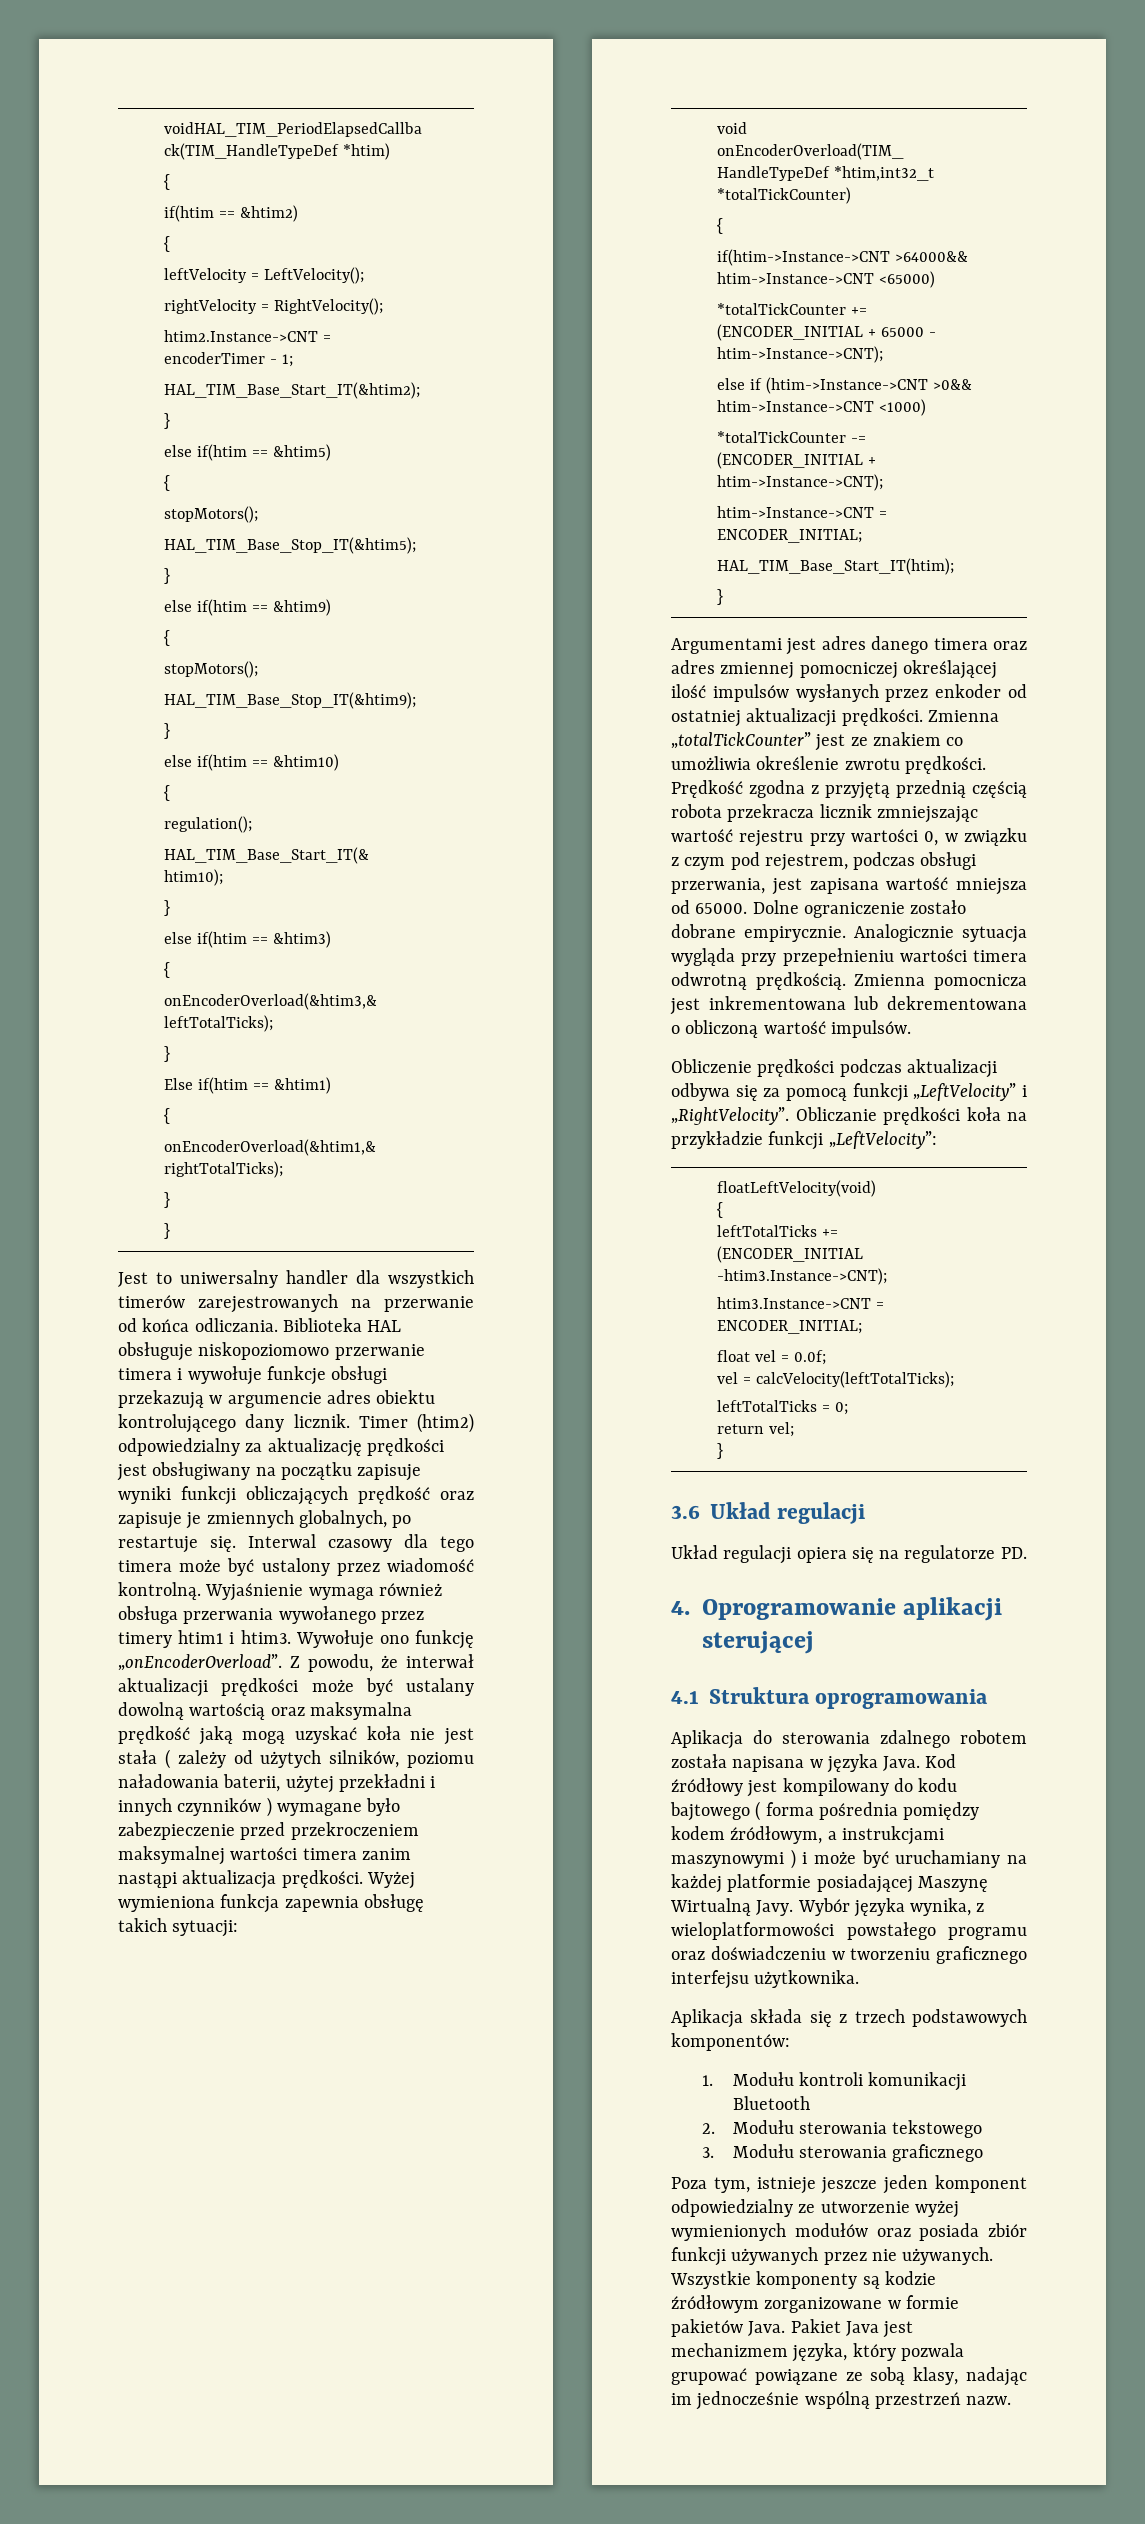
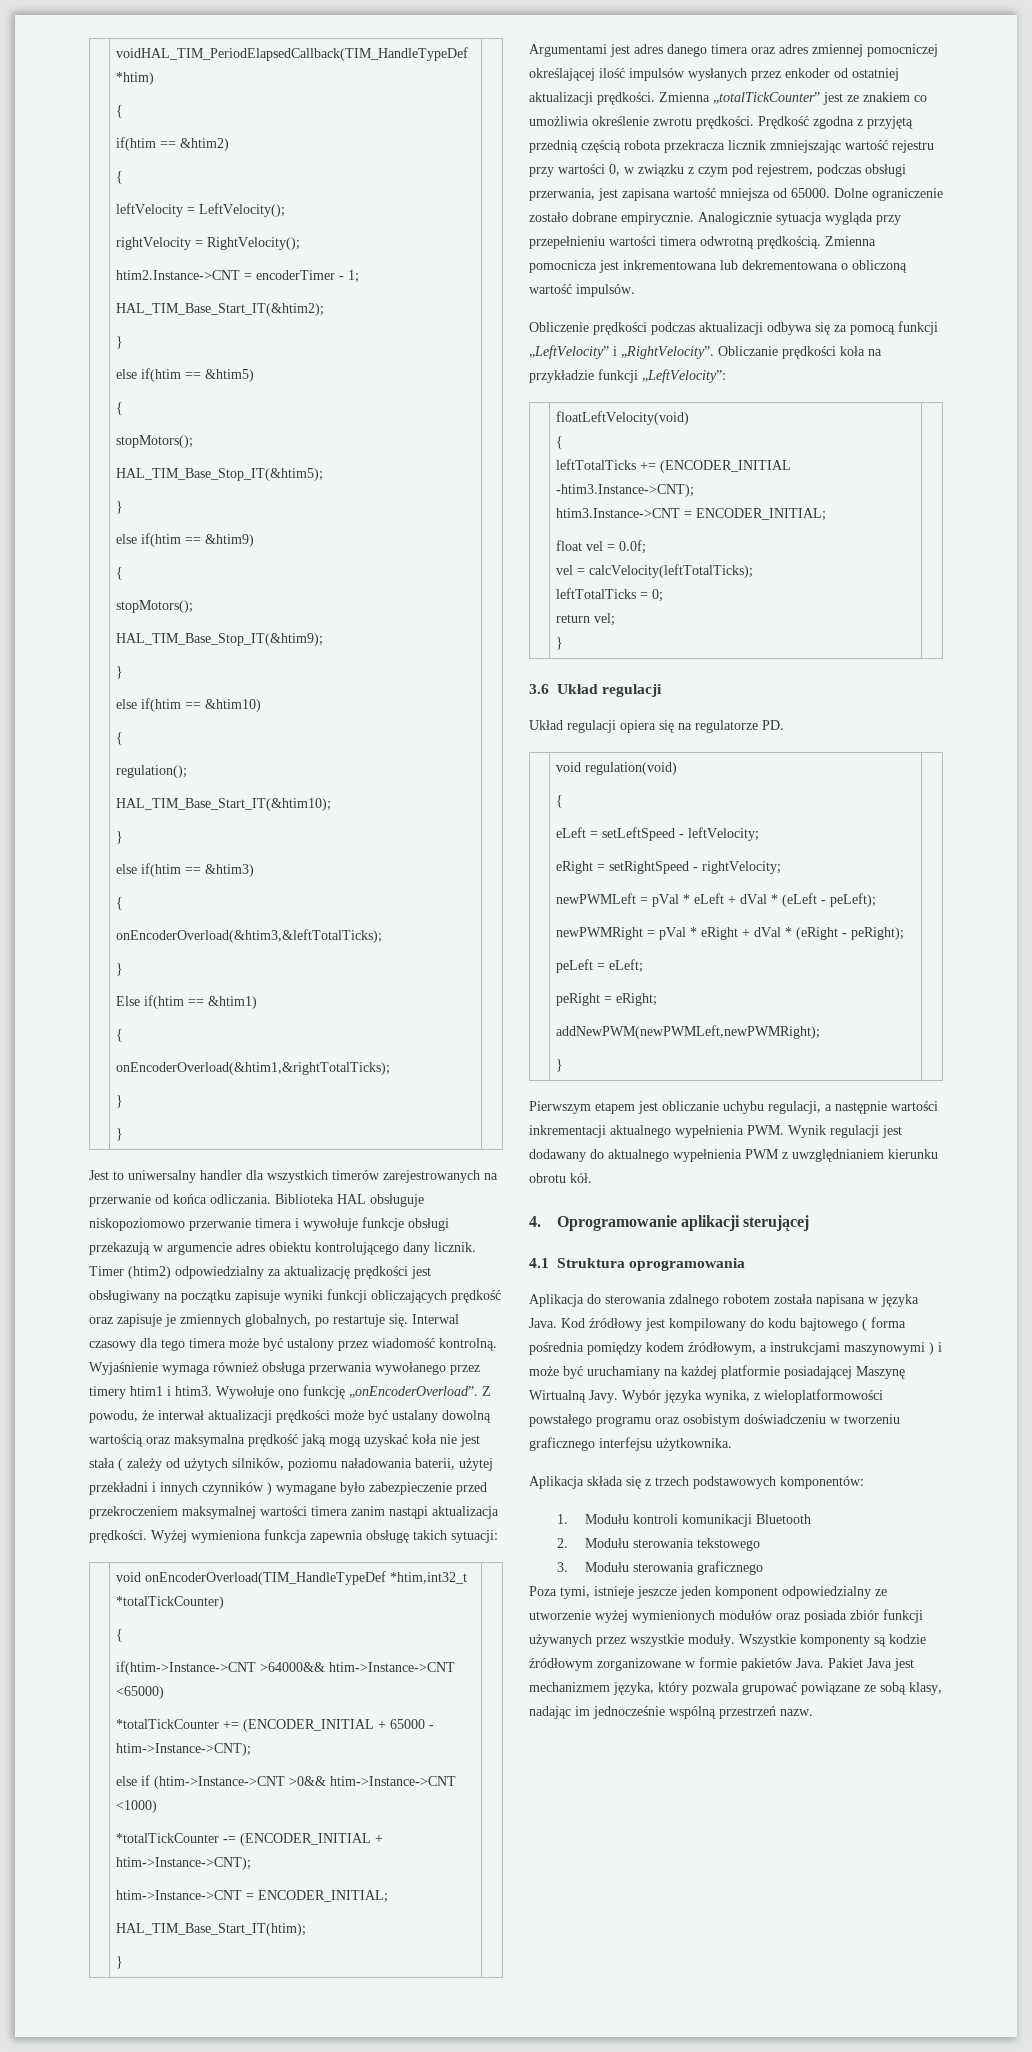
+ void regulation(void)
+ {
+ eLeft = setLeftSpeed - leftVelocity;
+ eRight = setRightSpeed - rightVelocity;
+ newPWMLeft = pVal * eLeft + dVal * (eLeft - peLeft);
+ newPWMRight = pVal * eRight + dVal * (eRight - peRight);
+ peLeft = eLeft;
+ peRight = eRight;
+ addNewPWM(newPWMLeft,newPWMRight);
+ } |
+ Pierwszym etapem jest obliczanie uchybu regulacji, a następnie wartości inkrementacji aktualnego wypełnienia PWM. Wynik regulacji jest dodawany do aktualnego wypełnienia PWM z uwzględnianiem kierunku obrotu kół.
- Wybór języka wynika, z wieloplatformowości powstałego programu oraz doświadczeniu w tworzeniu graficznego interfejsu użytkownika.
+ Wybór języka wynika, z wieloplatformowości powstałego programu oraz osobistym doświadczeniu w tworzeniu graficznego interfejsu użytkownika.
- Poza tym, istnieje jeszcze jeden komponent odpowiedzialny ze utworzenie wyżej wymienionych modułów oraz posiada zbiór funkcji używanych przez nie używanych.
+ Poza tymi, istnieje jeszcze jeden komponent odpowiedzialny ze utworzenie wyżej wymienionych modułów oraz posiada zbiór funkcji używanych przez wszystkie moduły.

